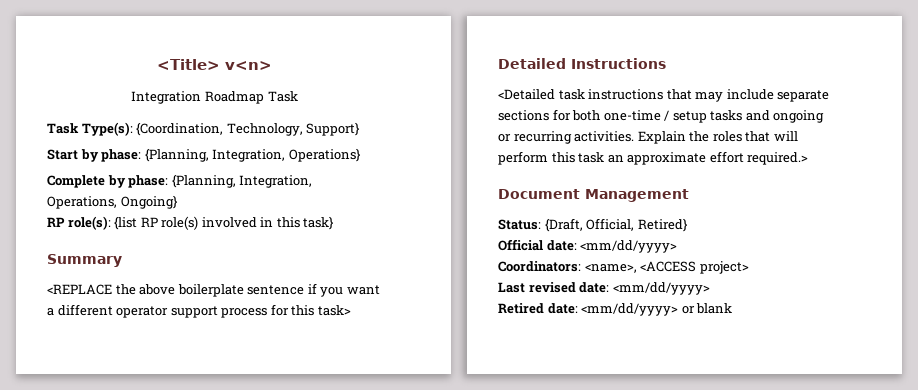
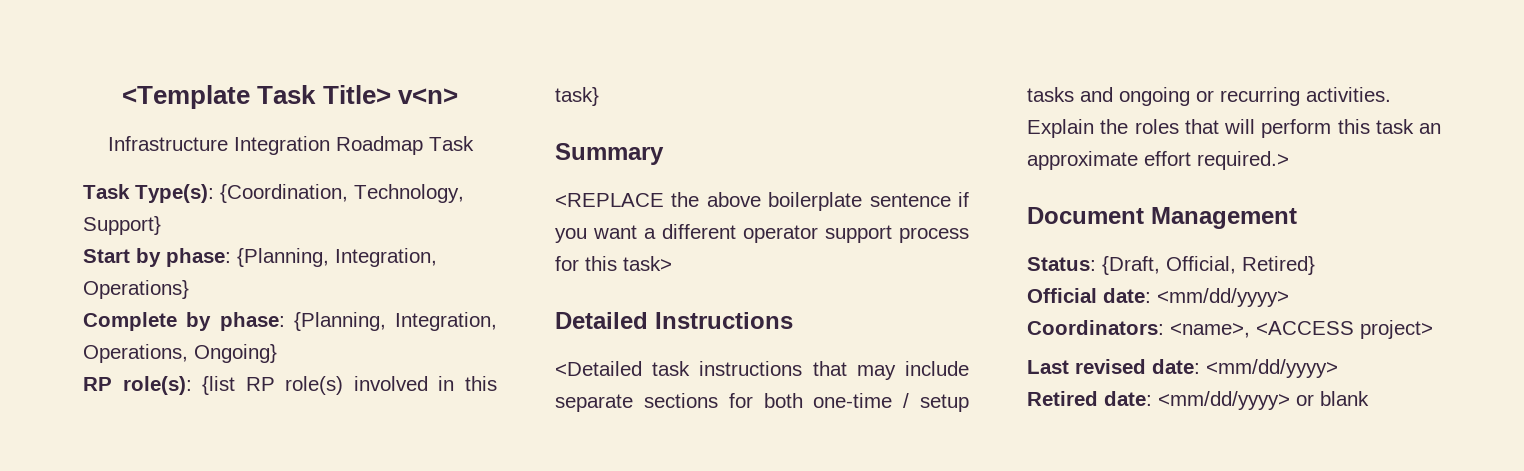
- <Title> v<n>
+ <Template Task Title> v<n>
- Integration Roadmap Task
+ Infrastructure Integration Roadmap Task

